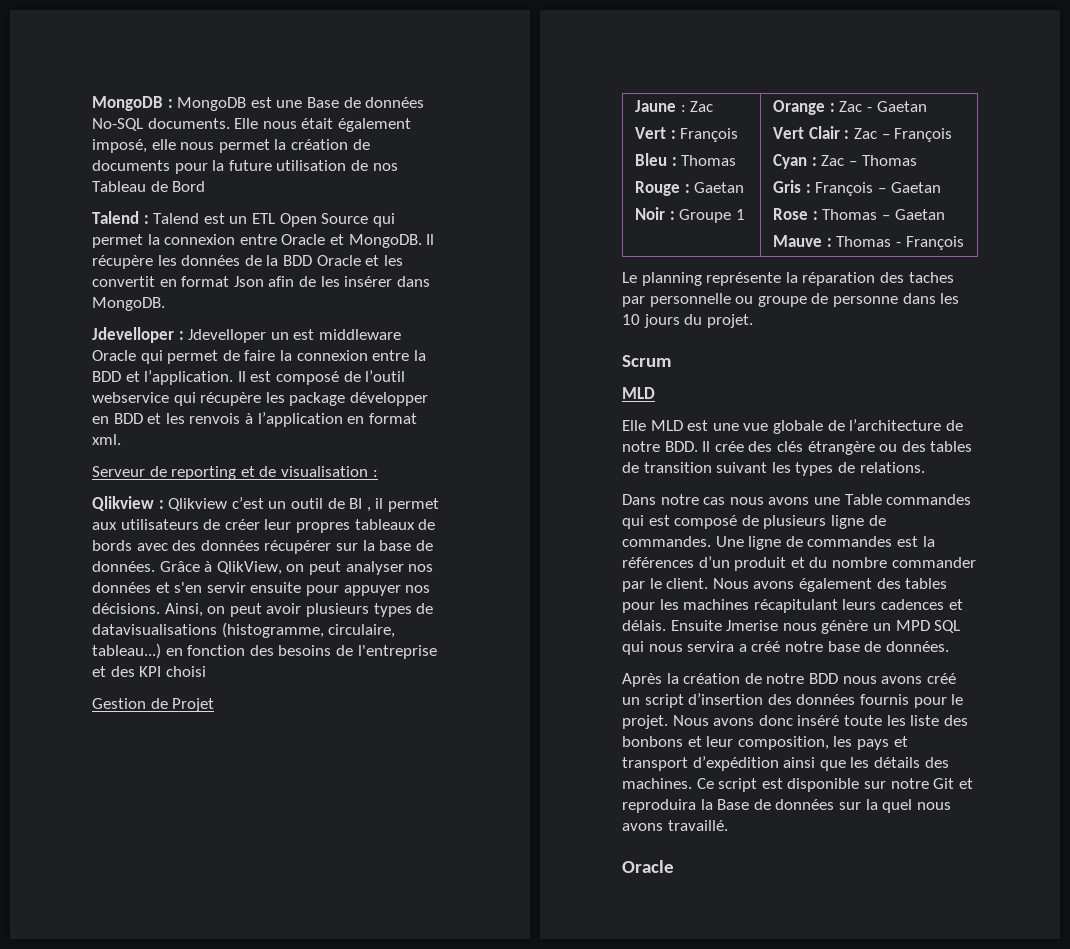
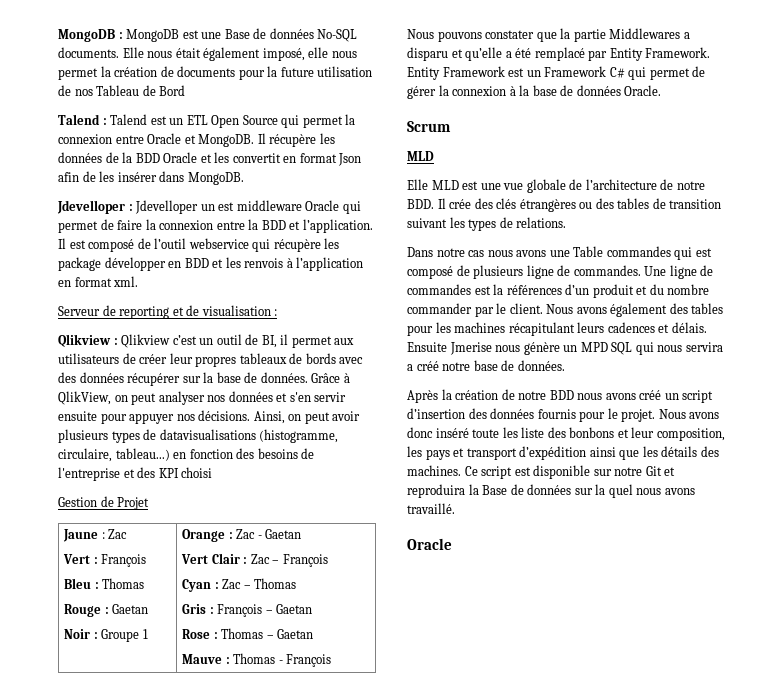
- Qlikview : Qlikview c’est un outil de BI , il permet aux utilisateurs de créer leur propres tableaux de bords avec des données récupérer sur la base de données.
+ Qlikview : Qlikview c’est un outil de BI, il permet aux utilisateurs de créer leur propres tableaux de bords avec des données récupérer sur la base de données.
- Le planning représente la réparation des taches par personnelle ou groupe de personne dans les 10 jours du projet.
+ Nous pouvons constater que la partie Middlewares a disparu et qu’elle a été remplacé par Entity Framework. Entity Framework est un Framework C# qui permet de gérer la connexion à la base de données Oracle.
- Elle MLD est une vue globale de l’architecture de notre BDD. Il crée des clés étrangère ou des tables de transition suivant les types de relations.
+ Elle MLD est une vue globale de l’architecture de notre BDD. Il crée des clés étrangères ou des tables de transition suivant les types de relations.

